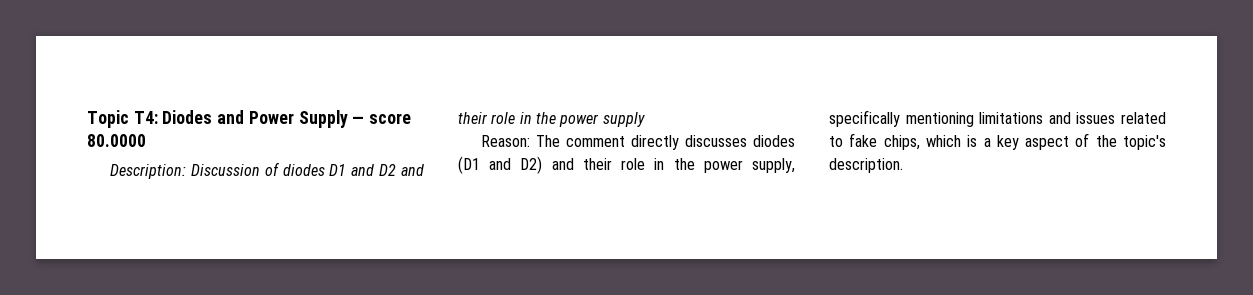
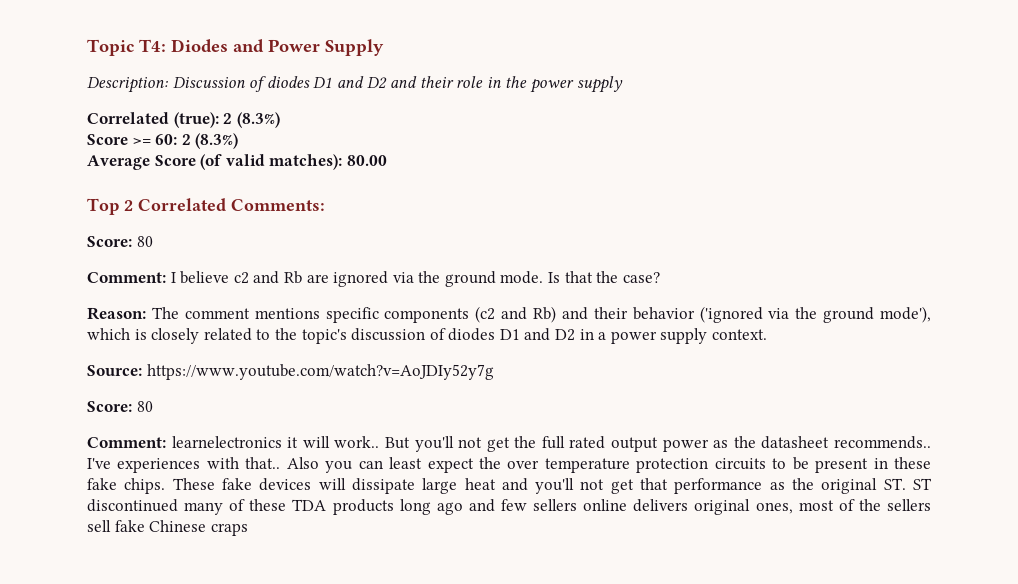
- Topic T4: Diodes and Power Supply — score 80.0000
+ Topic T4: Diodes and Power Supply
- Reason: The comment directly discusses diodes (D1 and D2) and their role in the power supply, specifically mentioning limitations and issues related to fake chips, which is a key aspect of the topic's description.
+ Correlated (true): 2 (8.3%)
+ Score >= 60: 2 (8.3%)
+ Average Score (of valid matches): 80.00
+ Top 2 Correlated Comments:
+ Score: 80
+ Comment: I believe c2 and Rb are ignored via the ground mode. Is that the case?
+ Reason: The comment mentions specific components (c2 and Rb) and their behavior ('ignored via the ground mode'), which is closely related to the topic's discussion of diodes D1 and D2 in a power supply context.
+ Source: https://www.youtube.com/watch?v=AoJDIy52y7g
+ Score: 80
+ Comment: learnelectronics it will work.. But you'll not get the full rated output power as the datasheet recommends.. I've experiences with that.. Also you can least expect the over temperature protection circuits to be present in these fake chips. These fake devices will dissipate large heat and you'll not get that performance as the original ST. ST discontinued many of these TDA products long ago and few sellers online delivers original ones, most of the sellers sell fake Chinese craps

